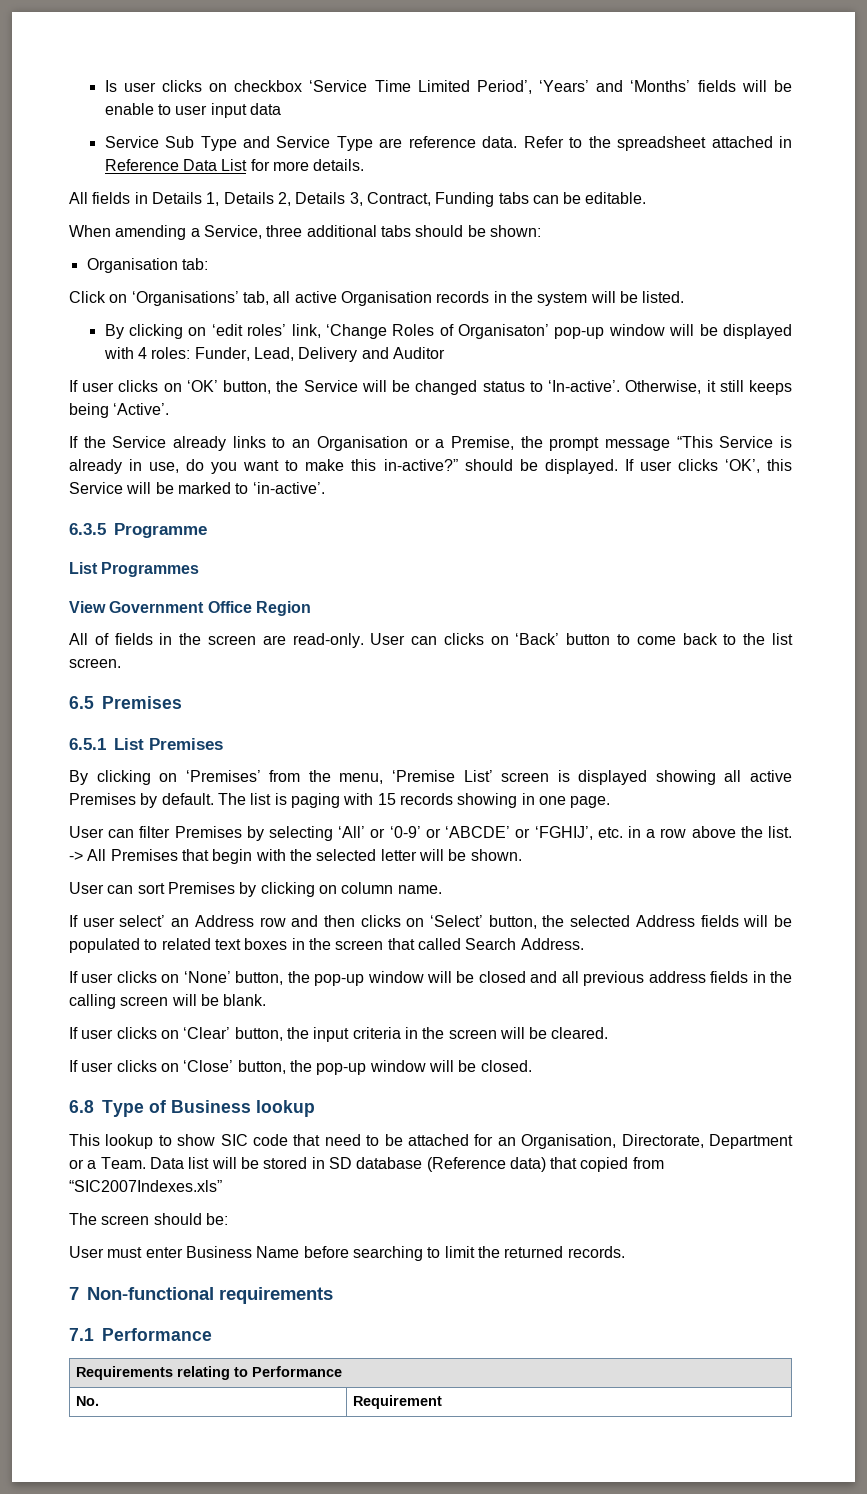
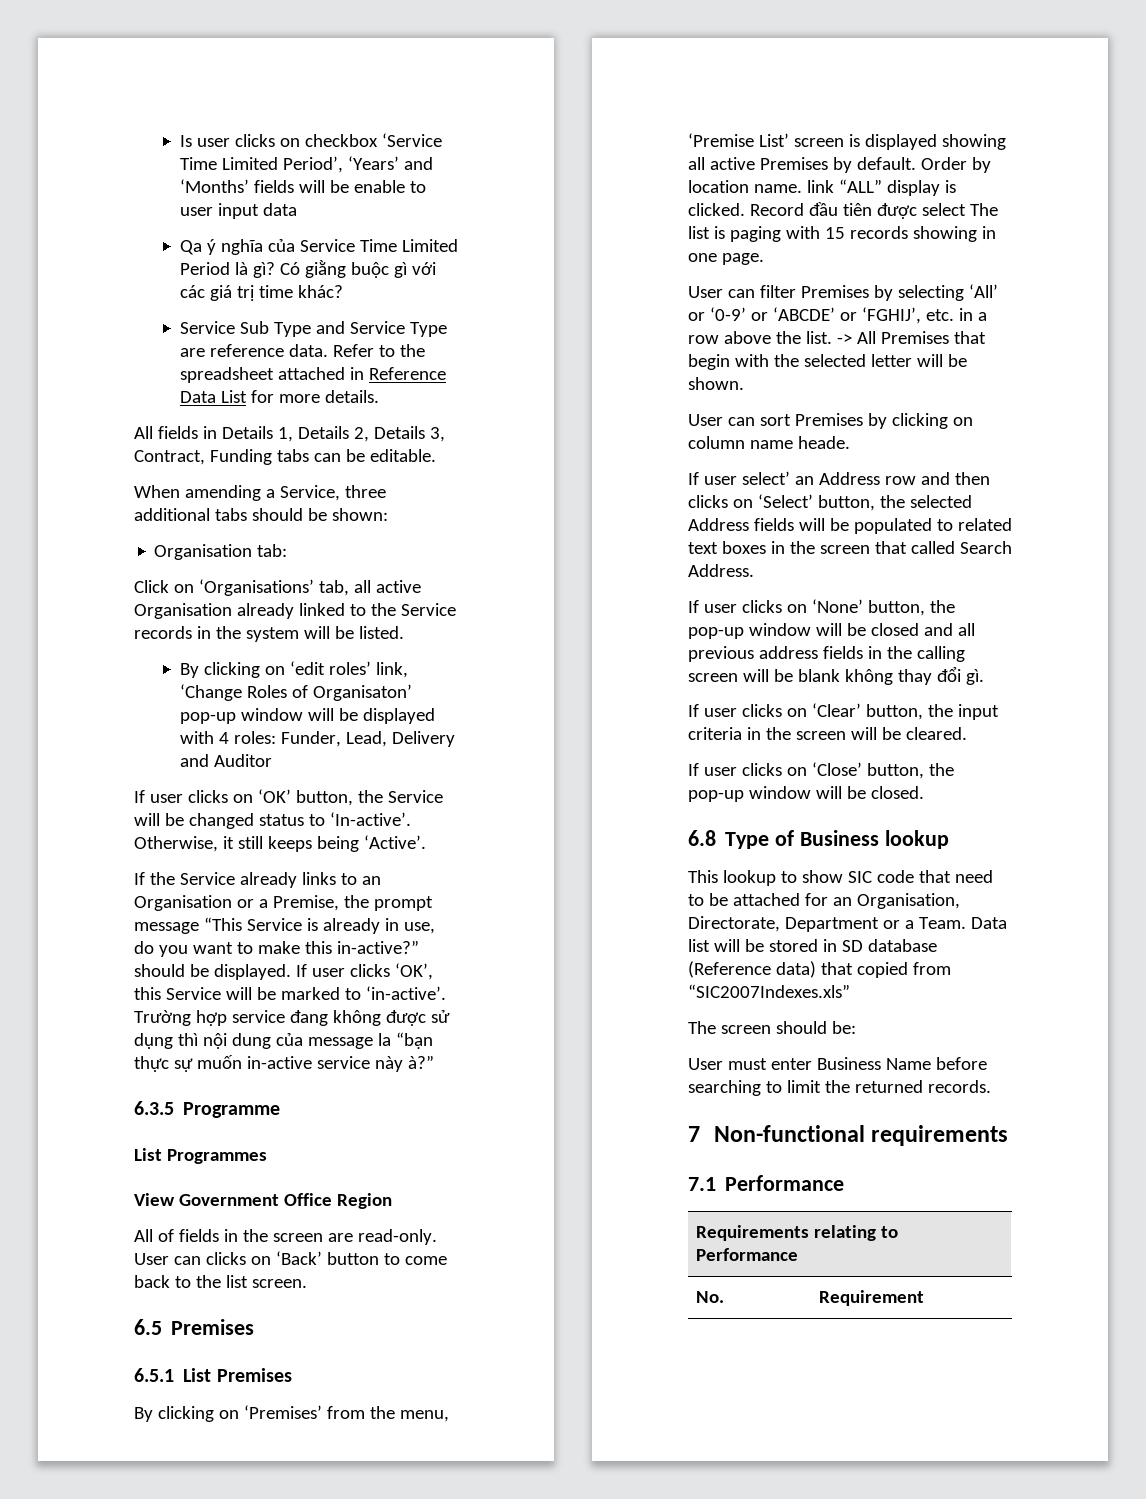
+ Qa ý nghĩa của Service Time Limited Period là gì? Có giằng buộc gì với các giá trị time khác?
- Click on ‘Organisations’ tab, all active Organisation records in the system will be listed.
+ Click on ‘Organisations’ tab, all active Organisation already linked to the Service records in the system will be listed.
+ Trường hợp service đang không được sử dụng thì nội dung của message la “bạn thực sự muốn in-active service này à?”
- The list is paging with 15 records showing in one page.
+ Order by location name. link “ALL” display is clicked. Record đầu tiên được select The list is paging with 15 records showing in one page.
- User can sort Premises by clicking on column name.
+ User can sort Premises by clicking on column name heade.
- If user clicks on ‘None’ button, the pop-up window will be closed and all previous address fields in the calling screen will be blank.
+ If user clicks on ‘None’ button, the pop-up window will be closed and all previous address fields in the calling screen will be blank không thay đổi gì.

